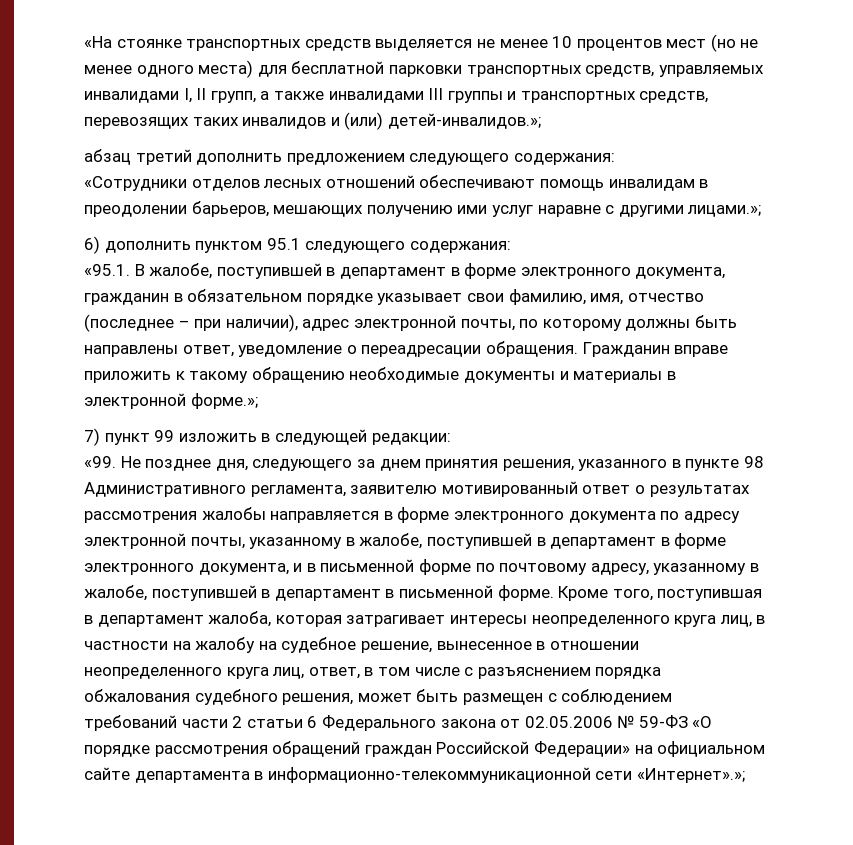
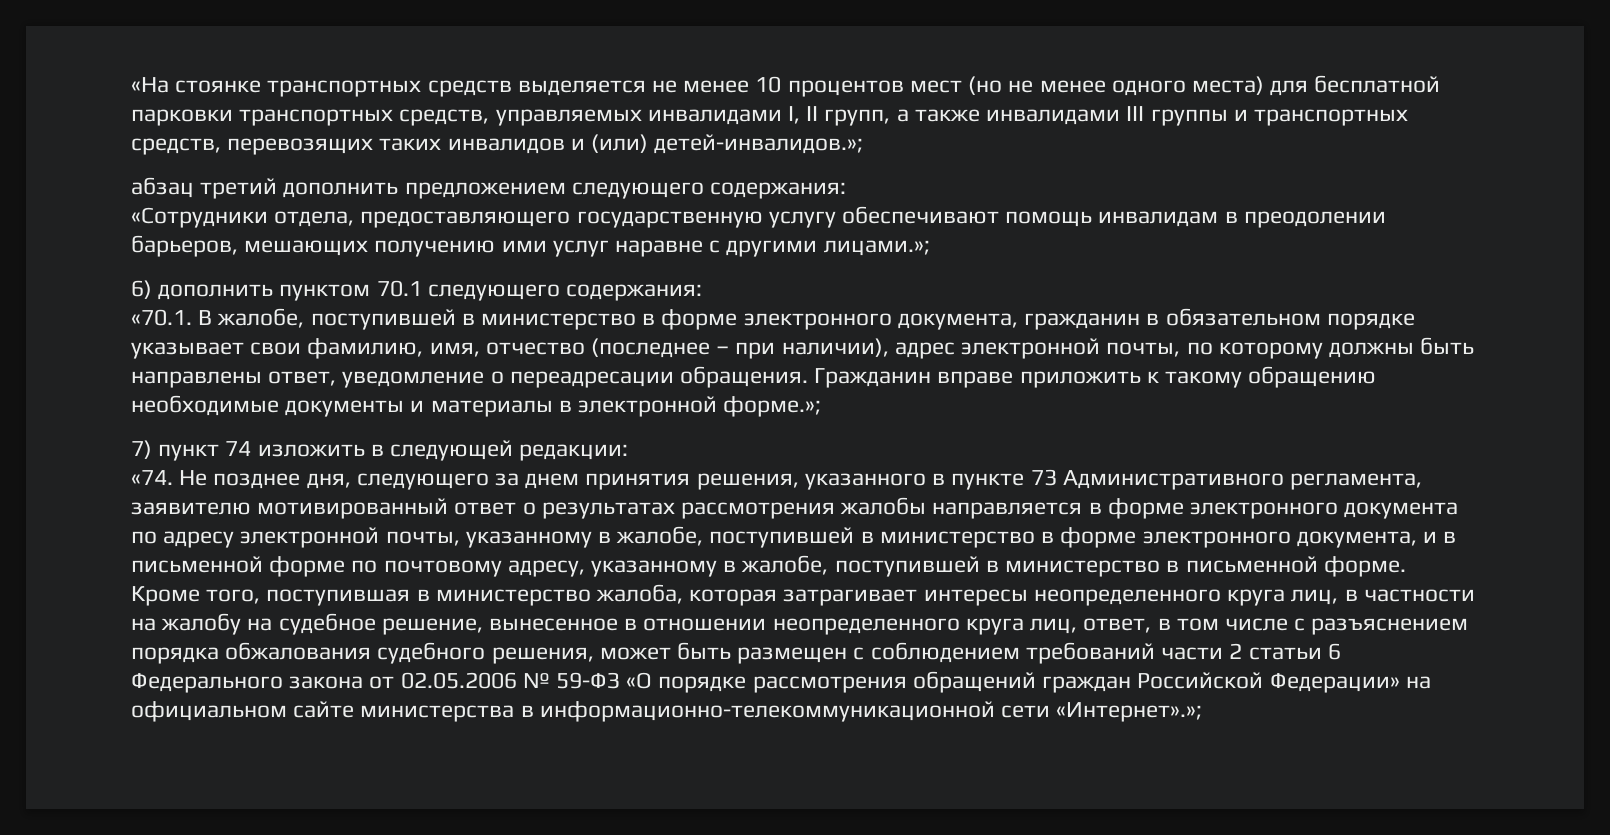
- «Сотрудники отделов лесных отношений обеспечивают помощь инвалидам в преодолении барьеров, мешающих получению ими услуг наравне с другими лицами.»;
+ «Сотрудники отдела, предоставляющего государственную услугу обеспечивают помощь инвалидам в преодолении барьеров, мешающих получению ими услуг наравне с другими лицами.»;
- 6) дополнить пунктом 95.1 следующего содержания:
- «95.1. В жалобе, поступившей в департамент в форме электронного документа, гражданин в обязательном порядке указывает свои фамилию, имя, отчество (последнее – при наличии), адрес электронной почты, по которому должны быть направлены ответ, уведомление о переадресации обращения.
+ 6) дополнить пунктом 70.1 следующего содержания:
+ «70.1. В жалобе, поступившей в министерство в форме электронного документа, гражданин в обязательном порядке указывает свои фамилию, имя, отчество (последнее – при наличии), адрес электронной почты, по которому должны быть направлены ответ, уведомление о переадресации обращения.
- 7) пункт 99 изложить в следующей редакции:
+ 7) пункт 74 изложить в следующей редакции:
- «99. Не позднее дня, следующего за днем принятия решения, указанного в пункте 98 Административного регламента, заявителю мотивированный ответ о результатах рассмотрения жалобы направляется в форме электронного документа по адресу электронной почты, указанному в жалобе, поступившей в департамент в форме электронного документа, и в письменной форме по почтовому адресу, указанному в жалобе, поступившей в департамент в письменной форме.
+ «74. Не позднее дня, следующего за днем принятия решения, указанного в пункте 73 Административного регламента, заявителю мотивированный ответ о результатах рассмотрения жалобы направляется в форме электронного документа по адресу электронной почты, указанному в жалобе, поступившей в министерство в форме электронного документа, и в письменной форме по почтовому адресу, указанному в жалобе, поступившей в министерство в письменной форме.
- Кроме того, поступившая в департамент жалоба, которая затрагивает интересы неопределенного круга лиц, в частности на жалобу на судебное решение, вынесенное в отношении неопределенного круга лиц, ответ, в том числе с разъяснением порядка обжалования судебного решения, может быть размещен с соблюдением требований части 2 статьи 6 Федерального закона от 02.05.2006 № 59-ФЗ «О порядке рассмотрения обращений граждан Российской Федерации» на официальном сайте департамента в информационно-телекоммуникационной сети «Интернет».»;
+ Кроме того, поступившая в министерство жалоба, которая затрагивает интересы неопределенного круга лиц, в частности на жалобу на судебное решение, вынесенное в отношении неопределенного круга лиц, ответ, в том числе с разъяснением порядка обжалования судебного решения, может быть размещен с соблюдением требований части 2 статьи 6 Федерального закона от 02.05.2006 № 59-ФЗ «О порядке рассмотрения обращений граждан Российской Федерации» на официальном сайте министерства в информационно-телекоммуникационной сети «Интернет».»;

